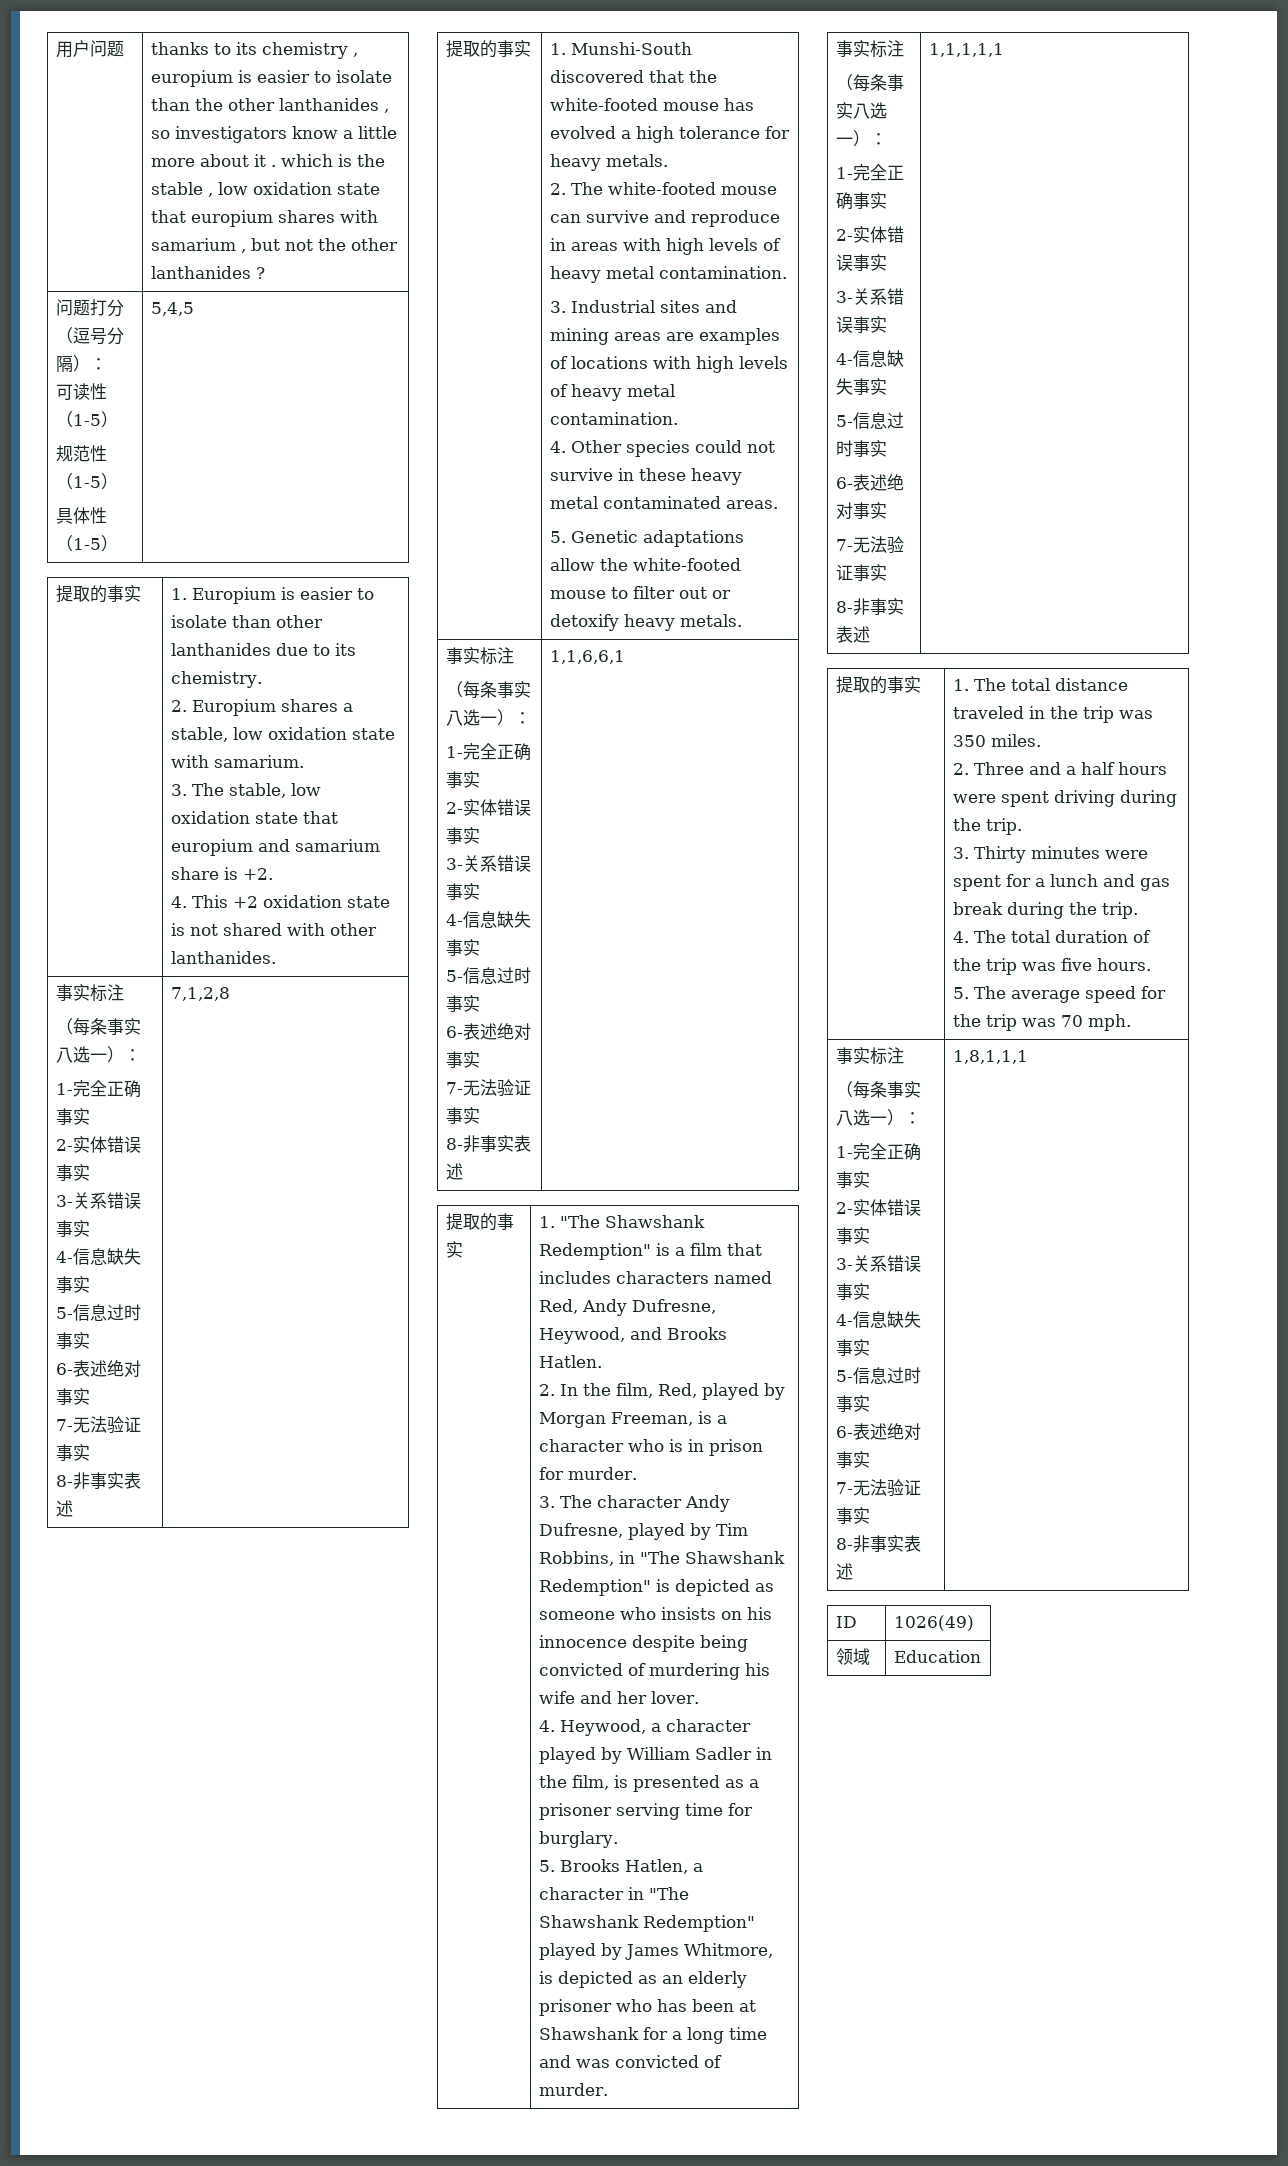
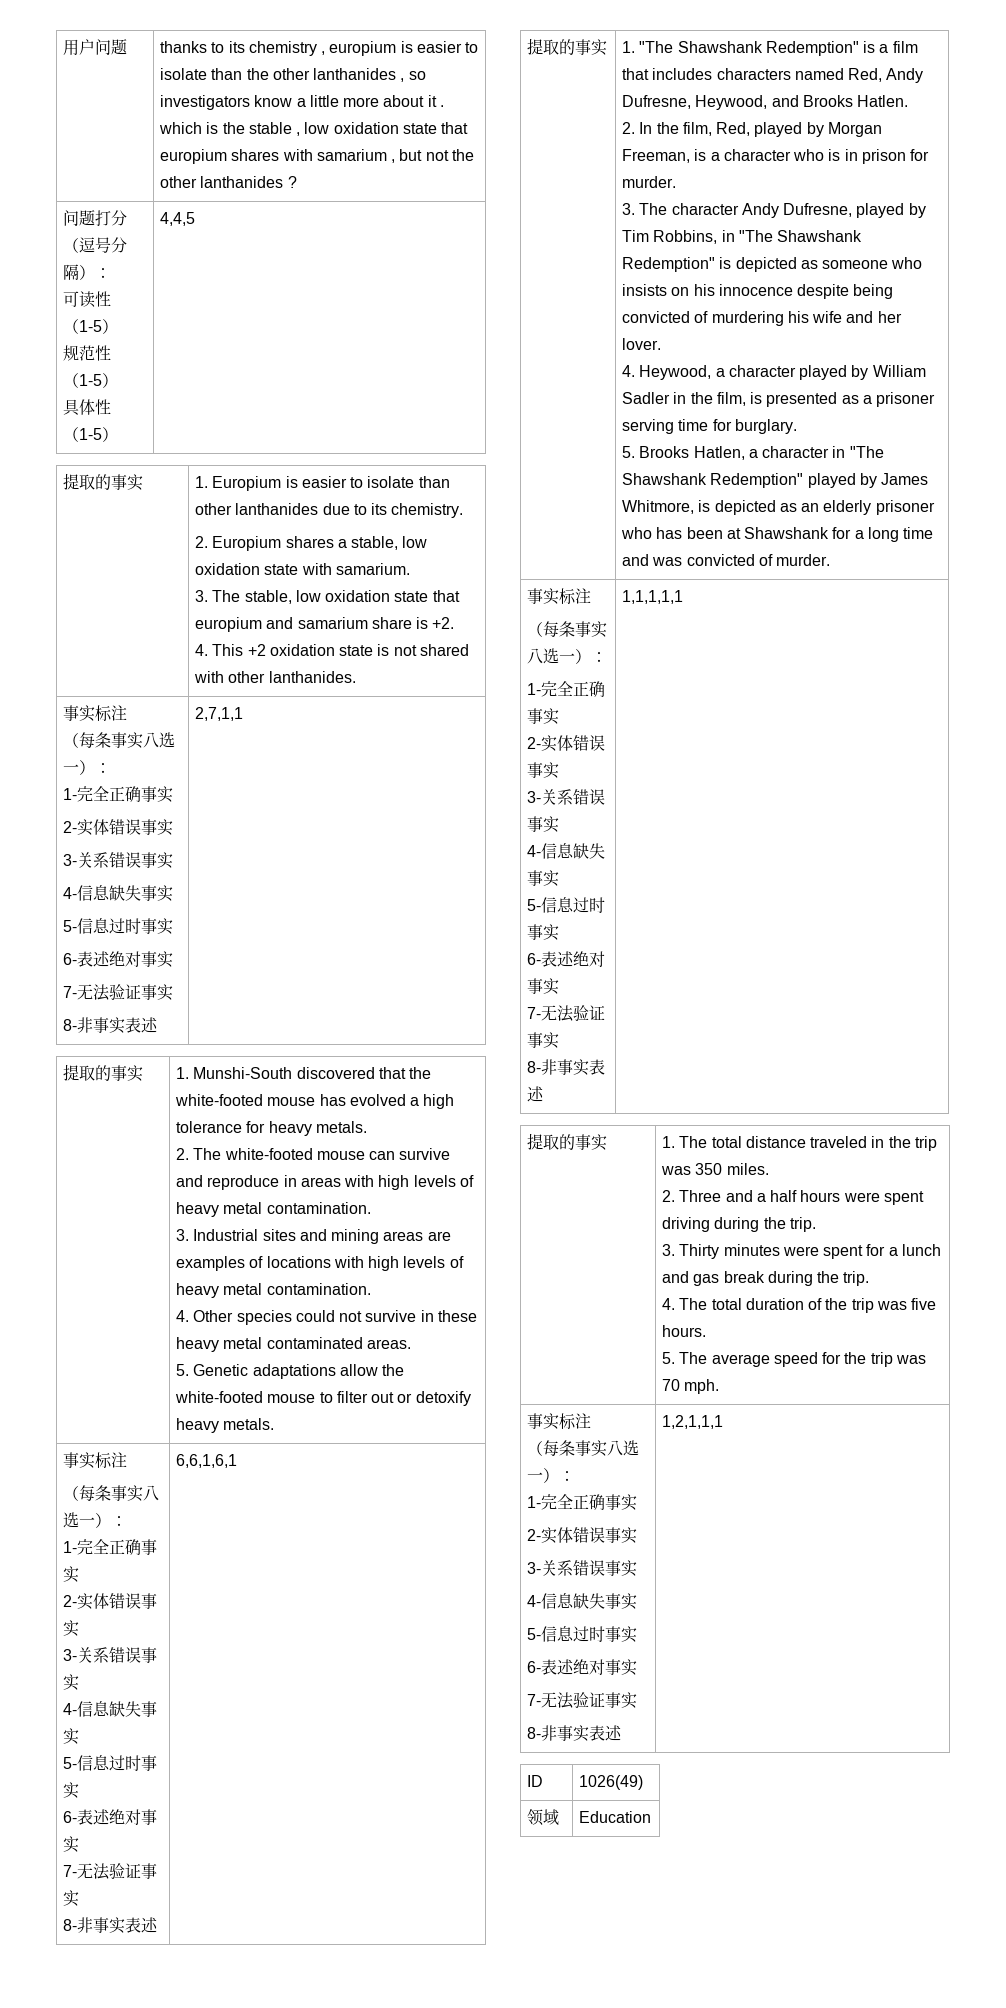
  问题打分（逗号分隔）：
  可读性（1-5）
  规范性（1-5）
- 具体性（1-5） | 5,4,5
+ 具体性（1-5） | 4,4,5
  4. This +2 oxidation state is not shared with other lanthanides.
  事实标注
  （每条事实八选一）：
  1-完全正确事实
  2-实体错误事实
  3-关系错误事实
  4-信息缺失事实
  5-信息过时事实
  6-表述绝对事实
  7-无法验证事实
- 8-非事实表述 | 7,1,2,8
+ 8-非事实表述 | 2,7,1,1
  5. Genetic adaptations allow the white-footed mouse to filter out or detoxify heavy metals.
  事实标注
  （每条事实八选一）：
  1-完全正确事实
  2-实体错误事实
  3-关系错误事实
  4-信息缺失事实
  5-信息过时事实
  6-表述绝对事实
  7-无法验证事实
- 8-非事实表述 | 1,1,6,6,1
+ 8-非事实表述 | 6,6,1,6,1
  5. The average speed for the trip was 70 mph.
  事实标注
  （每条事实八选一）：
  1-完全正确事实
  2-实体错误事实
  3-关系错误事实
  4-信息缺失事实
  5-信息过时事实
  6-表述绝对事实
  7-无法验证事实
- 8-非事实表述 | 1,8,1,1,1
+ 8-非事实表述 | 1,2,1,1,1

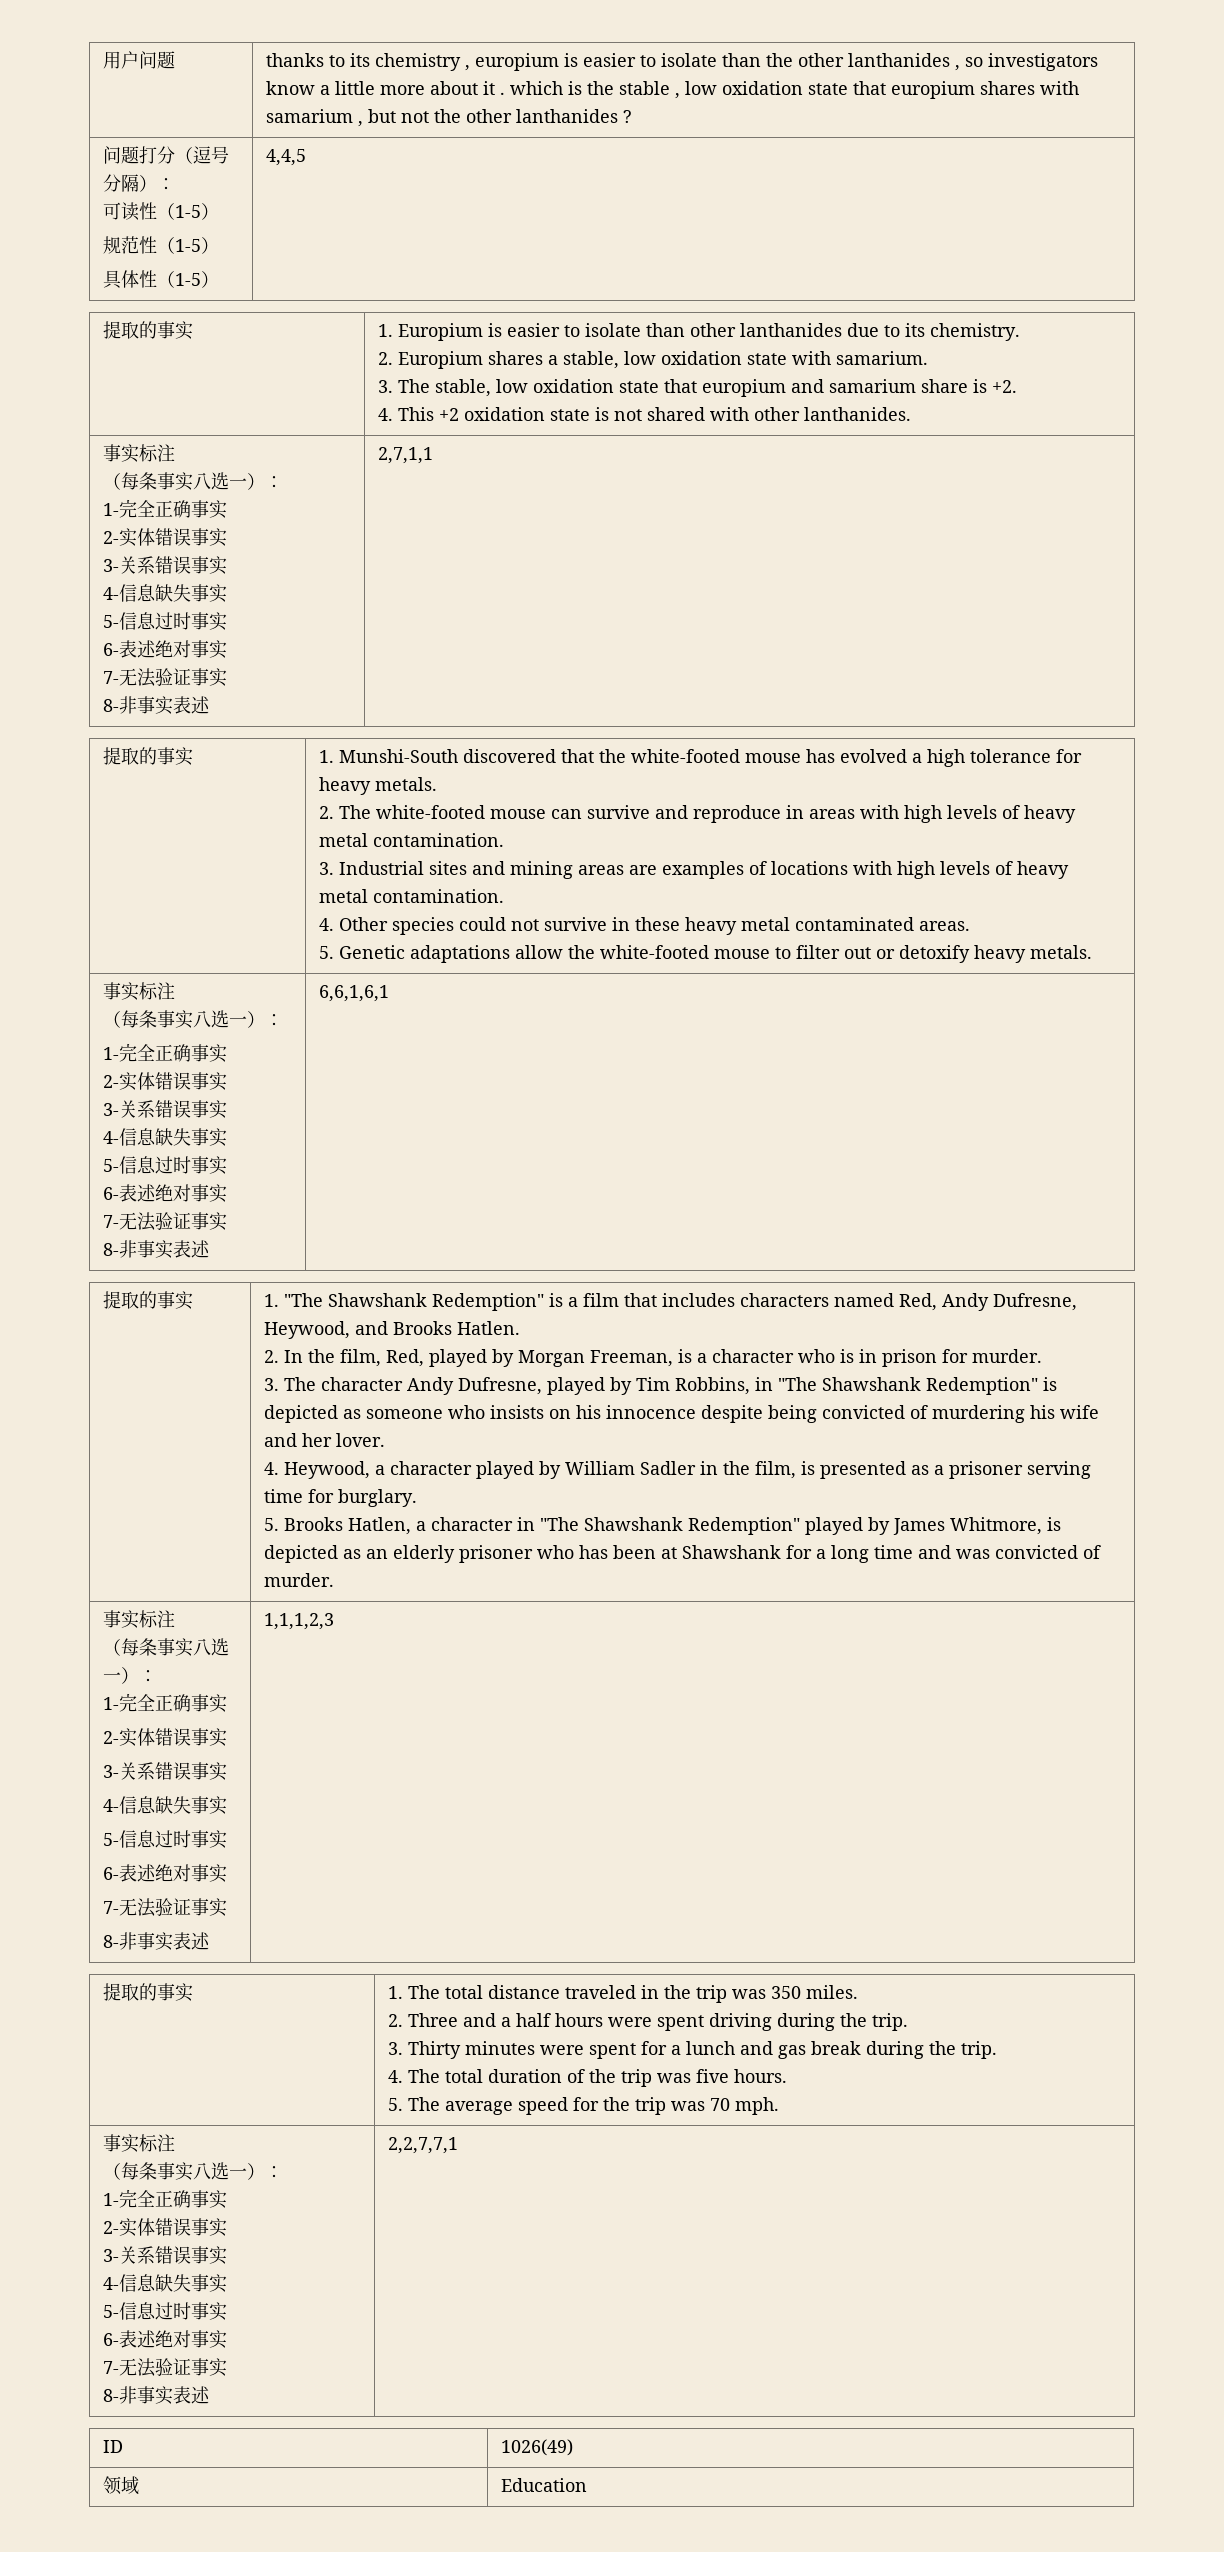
  5. Brooks Hatlen, a character in "The Shawshank Redemption" played by James Whitmore, is depicted as an elderly prisoner who has been at Shawshank for a long time and was convicted of murder.
  事实标注
  （每条事实八选一）：
  1-完全正确事实
  2-实体错误事实
  3-关系错误事实
  4-信息缺失事实
  5-信息过时事实
  6-表述绝对事实
  7-无法验证事实
- 8-非事实表述 | 1,1,1,1,1
+ 8-非事实表述 | 1,1,1,2,3
  5. The average speed for the trip was 70 mph.
  事实标注
  （每条事实八选一）：
  1-完全正确事实
  2-实体错误事实
  3-关系错误事实
  4-信息缺失事实
  5-信息过时事实
  6-表述绝对事实
  7-无法验证事实
- 8-非事实表述 | 1,2,1,1,1
+ 8-非事实表述 | 2,2,7,7,1

